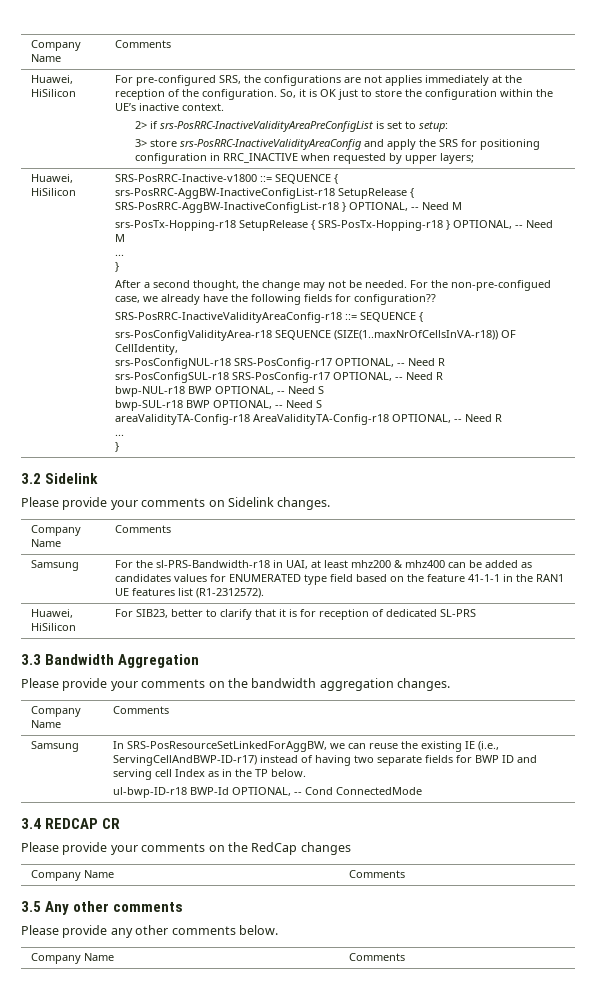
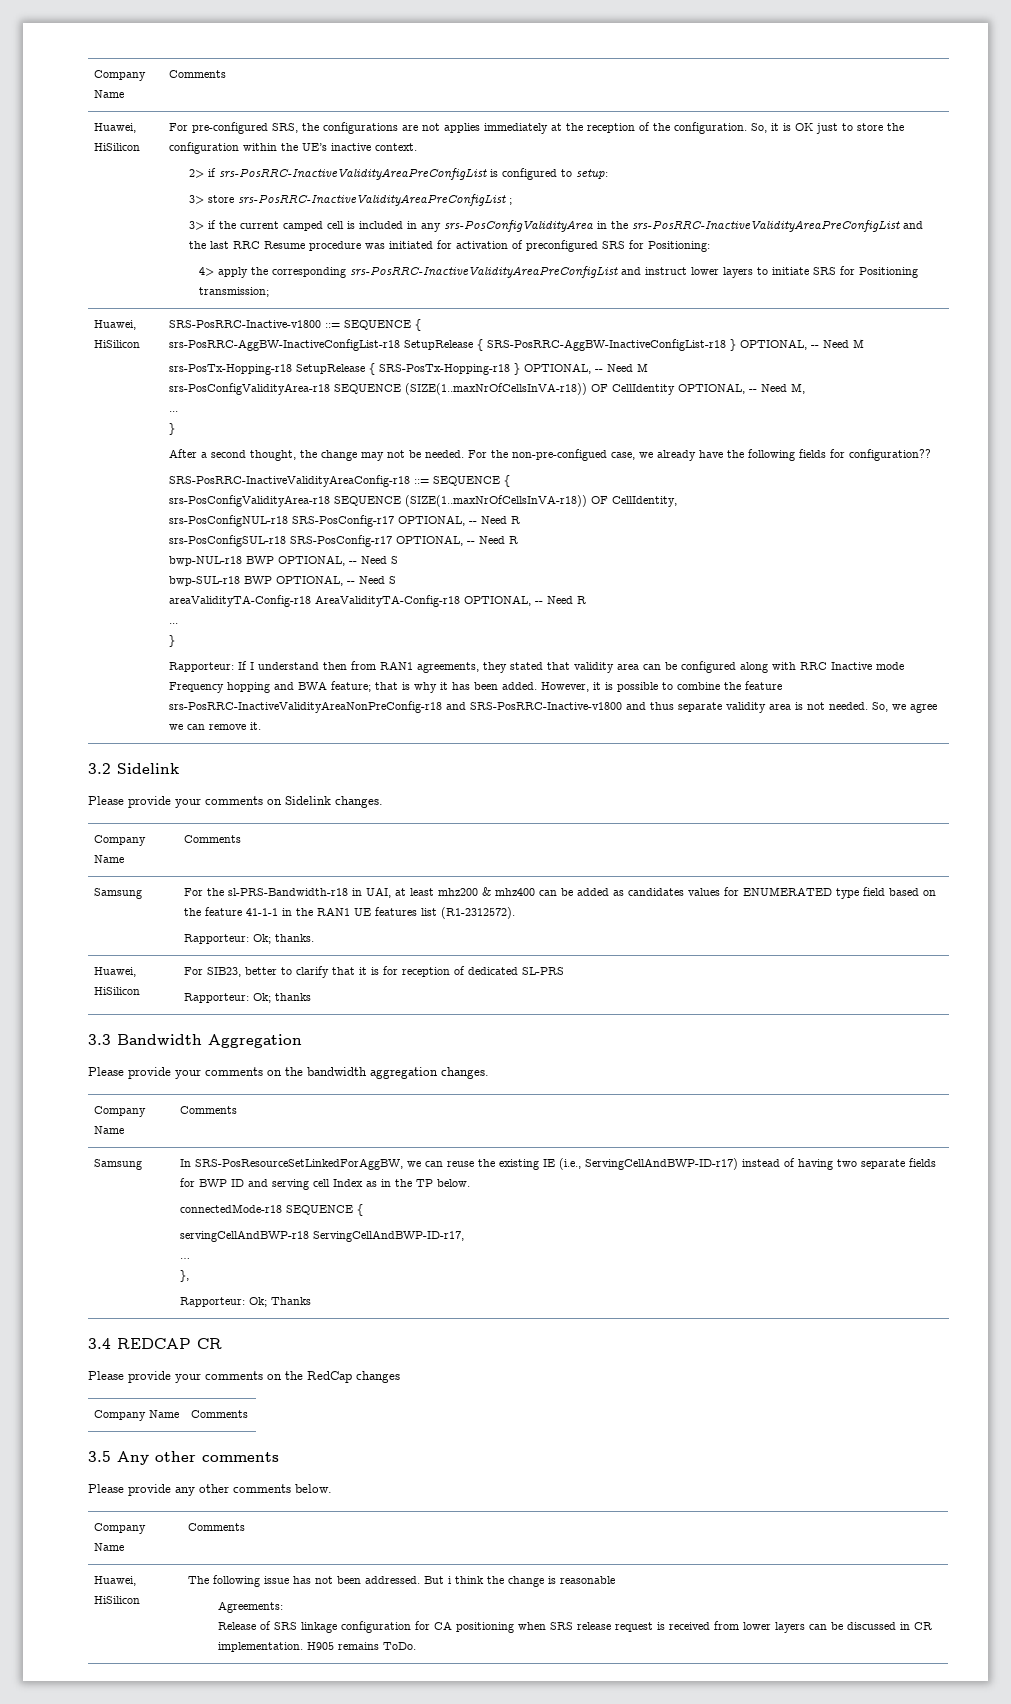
- 2> if srs-PosRRC-InactiveValidityAreaPreConfigList is set to setup:
+ 2> if srs-PosRRC-InactiveValidityAreaPreConfigList is configured to setup:
- 3> store srs-PosRRC-InactiveValidityAreaConfig and apply the SRS for positioning configuration in RRC_INACTIVE when requested by upper layers;
+ 3> store srs-PosRRC-InactiveValidityAreaPreConfigList ;
+ 3> if the current camped cell is included in any srs-PosConfigValidityArea in the srs-PosRRC-InactiveValidityAreaPreConfigList and the last RRC Resume procedure was initiated for activation of preconfigured SRS for Positioning:
+ 4> apply the corresponding srs-PosRRC-InactiveValidityAreaPreConfigList and instruct lower layers to initiate SRS for Positioning transmission;
+ srs-PosConfigValidityArea-r18 SEQUENCE (SIZE(1..maxNrOfCellsInVA-r18)) OF CellIdentity OPTIONAL, -- Need M,
+ Rapporteur: If I understand then from RAN1 agreements, they stated that validity area can be configured along with RRC Inactive mode Frequency hopping and BWA feature; that is why it has been added. However, it is possible to combine the feature srs-PosRRC-InactiveValidityAreaNonPreConfig-r18 and SRS-PosRRC-Inactive-v1800 and thus separate validity area is not needed. So, we agree we can remove it.
  Samsung | For the sl-PRS-Bandwidth-r18 in UAI, at least mhz200 & mhz400 can be added as candidates values for ENUMERATED type field based on the feature 41-1-1 in the RAN1 UE features list (R1-2312572).
+ Rapporteur: Ok; thanks.
  Huawei, HiSilicon | For SIB23, better to clarify that it is for reception of dedicated SL-PRS
+ Rapporteur: Ok; thanks
  Samsung | In SRS-PosResourceSetLinkedForAggBW, we can reuse the existing IE (i.e., ServingCellAndBWP-ID-r17) instead of having two separate fields for BWP ID and serving cell Index as in the TP below.
- ul-bwp-ID-r18 BWP-Id OPTIONAL, -- Cond ConnectedMode
+ connectedMode-r18 SEQUENCE {
+ servingCellAndBWP-r18 ServingCellAndBWP-ID-r17,
+ …
+ },
+ Rapporteur: Ok; Thanks
+ Huawei, HiSilicon | The following issue has not been addressed. But i think the change is reasonable
+ Agreements:
+ Release of SRS linkage configuration for CA positioning when SRS release request is received from lower layers can be discussed in CR implementation. H905 remains ToDo.

